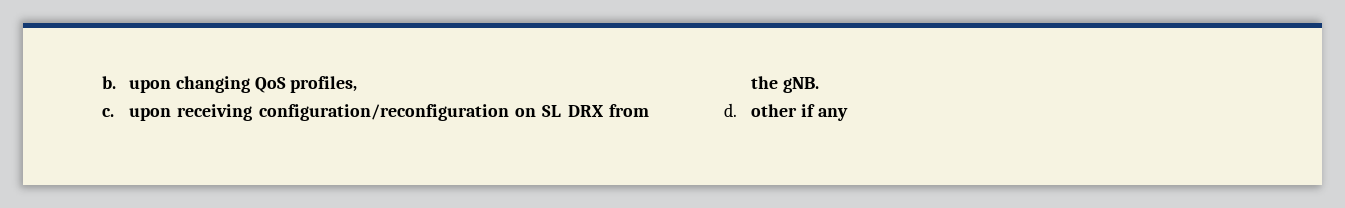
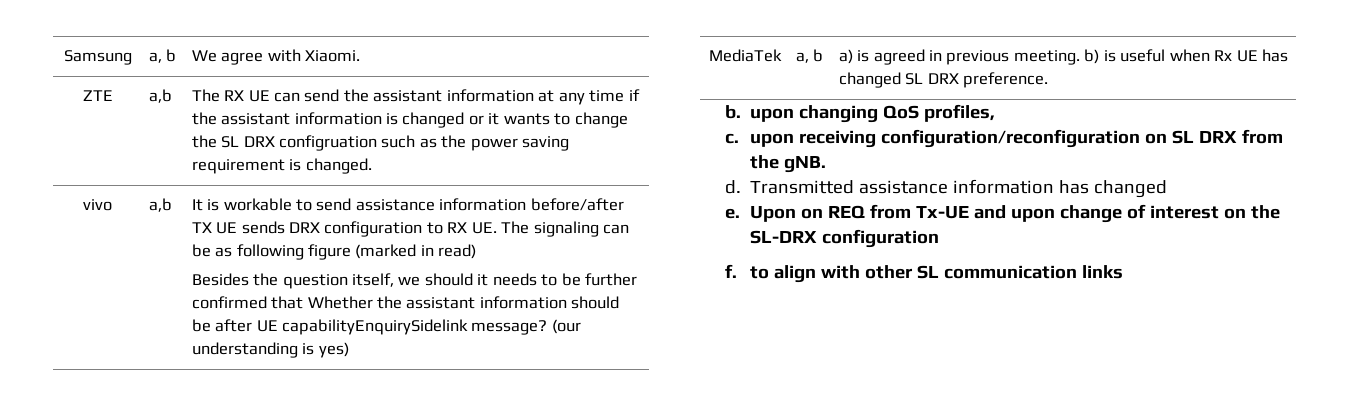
+ Samsung | a, b | We agree with Xiaomi.
+ ZTE | a,b | The RX UE can send the assistant information at any time if the assistant information is changed or it wants to change the SL DRX configruation such as the power saving requirement is changed.
+ vivo | a,b | It is workable to send assistance information before/after TX UE sends DRX configuration to RX UE. The signaling can be as following figure (marked in read)
+ Besides the question itself, we should it needs to be further confirmed that Whether the assistant information should be after UE capabilityEnquirySidelink message? (our understanding is yes)
+ MediaTek | a, b | a) is agreed in previous meeting. b) is useful when Rx UE has changed SL DRX preference.
- d. other if any
+ d. Transmitted assistance information has changed
+ e. Upon on REQ from Tx-UE and upon change of interest on the SL-DRX configuration
+ f. to align with other SL communication links

